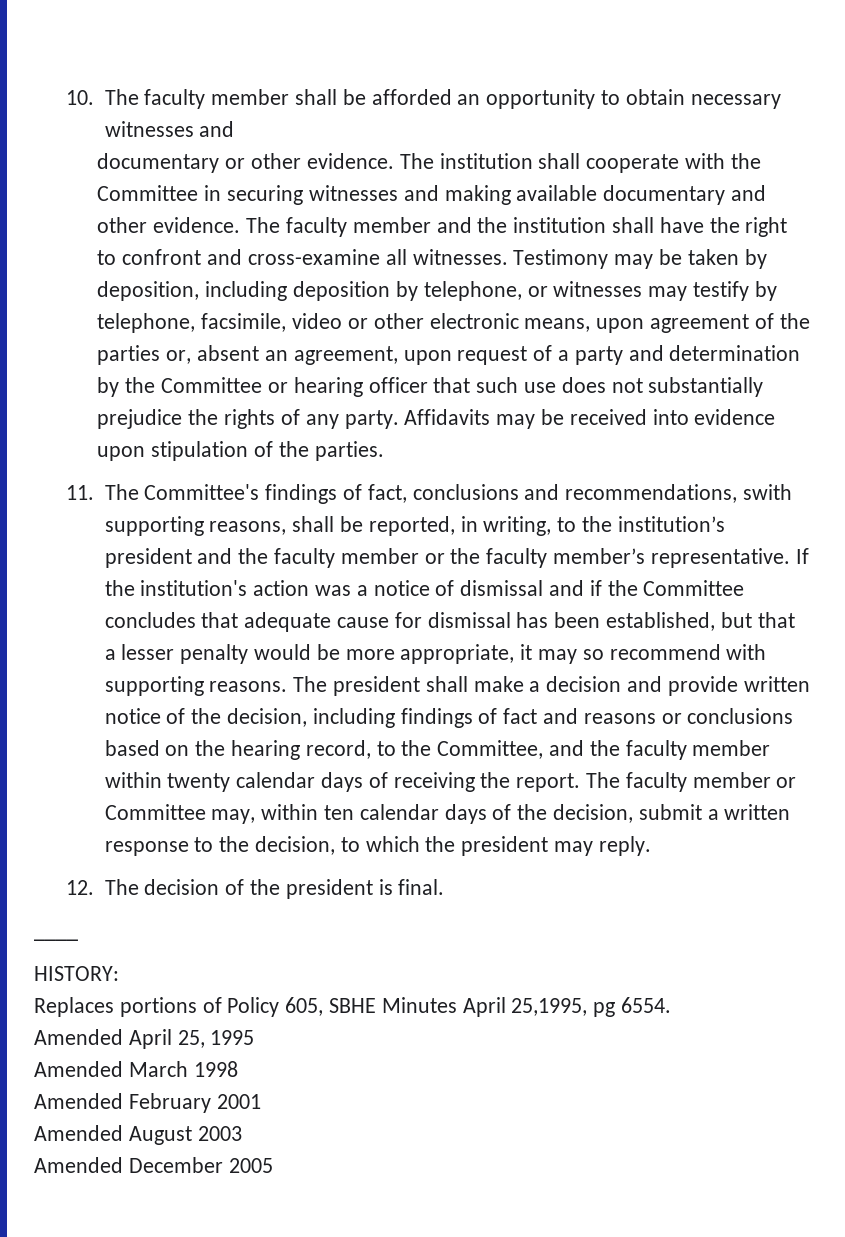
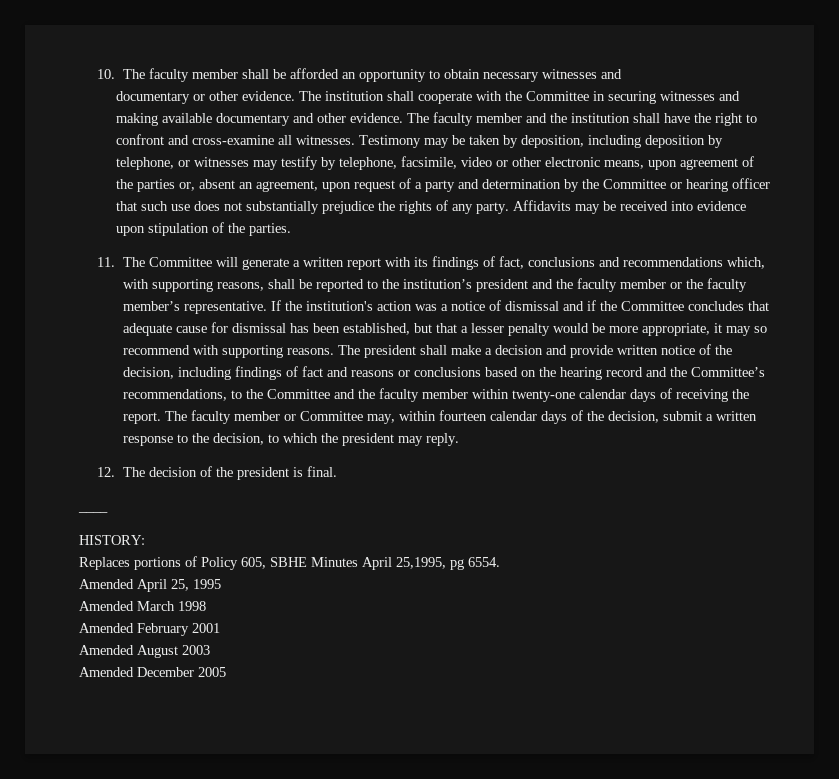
- 11. The Committee's findings of fact, conclusions and recommendations, swith supporting reasons, shall be reported, in writing, to the institution’s president and the faculty member or the faculty member’s representative.
+ 11. The Committee will generate a written report with its findings of fact, conclusions and recommendations which, with supporting reasons, shall be reported to the institution’s president and the faculty member or the faculty member’s representative.
- The president shall make a decision and provide written notice of the decision, including findings of fact and reasons or conclusions based on the hearing record, to the Committee, and the faculty member within twenty calendar days of receiving the report.
+ The president shall make a decision and provide written notice of the decision, including findings of fact and reasons or conclusions based on the hearing record and the Committee’s recommendations, to the Committee and the faculty member within twenty-one calendar days of receiving the report.
- The faculty member or Committee may, within ten calendar days of the decision, submit a written response to the decision, to which the president may reply.
+ The faculty member or Committee may, within fourteen calendar days of the decision, submit a written response to the decision, to which the president may reply.

